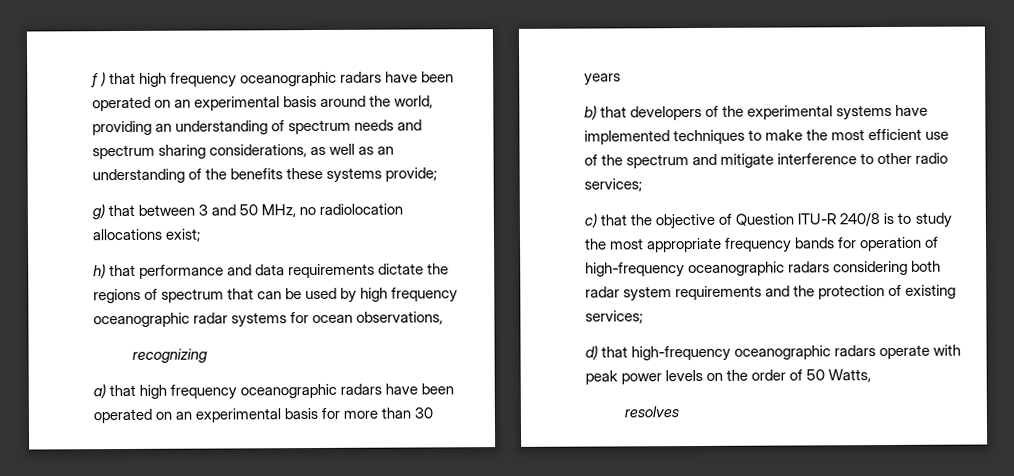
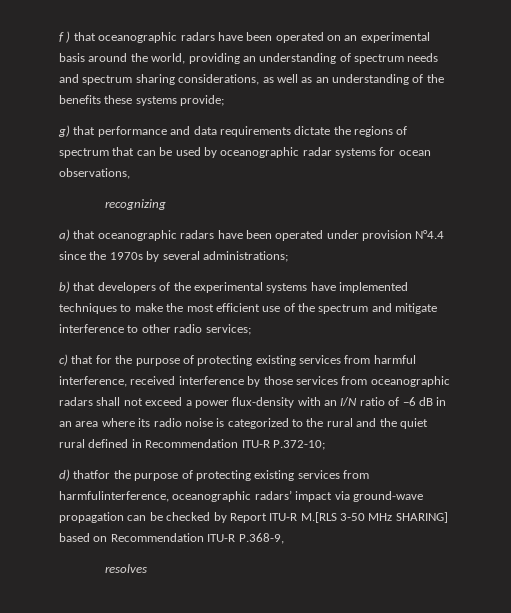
- f ) that high frequency oceanographic radars have been operated on an experimental basis around the world, providing an understanding of spectrum needs and spectrum sharing considerations, as well as an understanding of the benefits these systems provide;
+ f ) that oceanographic radars have been operated on an experimental basis around the world, providing an understanding of spectrum needs and spectrum sharing considerations, as well as an understanding of the benefits these systems provide;
- g) that between 3 and 50 MHz, no radiolocation allocations exist;
- h) that performance and data requirements dictate the regions of spectrum that can be used by high frequency oceanographic radar systems for ocean observations,
+ g) that performance and data requirements dictate the regions of spectrum that can be used by oceanographic radar systems for ocean observations,
- a) that high frequency oceanographic radars have been operated on an experimental basis for more than 30 years
+ a) that oceanographic radars have been operated under provision N°4.4 since the 1970s by several administrations;
- c) that the objective of Question ITU-R 240/8 is to study the most appropriate frequency bands for operation of high-frequency oceanographic radars considering both radar system requirements and the protection of existing services;
- d) that high-frequency oceanographic radars operate with peak power levels on the order of 50 Watts,
+ c) that for the purpose of protecting existing services from harmful interference, received interference by those services from oceanographic radars shall not exceed a power flux-density with an I/N ratio of −6 dB in an area where its radio noise is categorized to the rural and the quiet rural defined in Recommendation ITU-R P.372-10;
+ d) thatfor the purpose of protecting existing services from harmfulinterference, oceanographic radars’ impact via ground-wave propagation can be checked by Report ITU-R M.[RLS 3-50 MHz SHARING] based on Recommendation ITU-R P.368-9,

